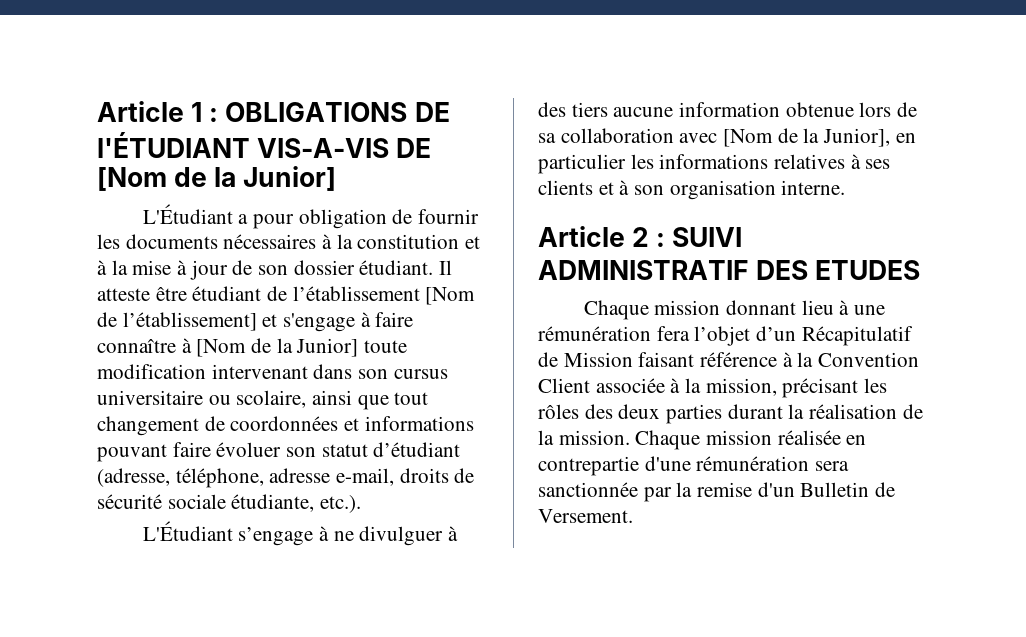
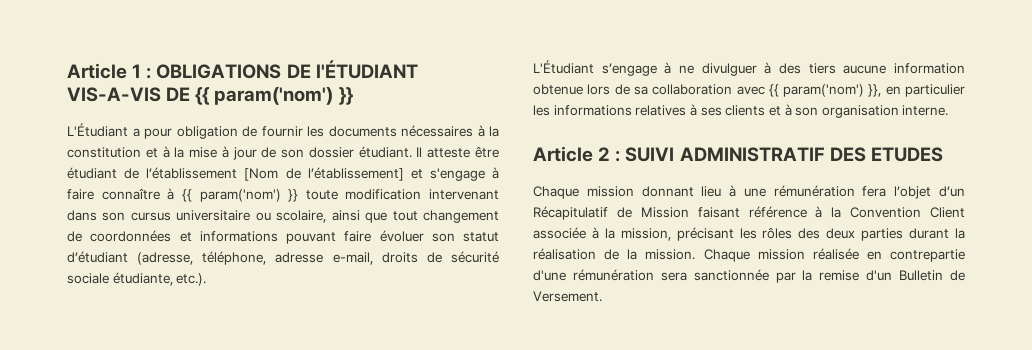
- Article 1 : OBLIGATIONS DE l'ÉTUDIANT VIS-A-VIS DE [Nom de la Junior]
+ Article 1 : OBLIGATIONS DE l'ÉTUDIANT VIS-A-VIS DE {{ param('nom') }}
- Il atteste être étudiant de l’établissement [Nom de l’établissement] et s'engage à faire connaître à [Nom de la Junior] toute modification intervenant dans son cursus universitaire ou scolaire, ainsi que tout changement de coordonnées et informations pouvant faire évoluer son statut d’étudiant (adresse, téléphone, adresse e-mail, droits de sécurité sociale étudiante, etc.).
+ Il atteste être étudiant de l’établissement [Nom de l’établissement] et s'engage à faire connaître à {{ param('nom') }} toute modification intervenant dans son cursus universitaire ou scolaire, ainsi que tout changement de coordonnées et informations pouvant faire évoluer son statut d’étudiant (adresse, téléphone, adresse e-mail, droits de sécurité sociale étudiante, etc.).
- L'Étudiant s’engage à ne divulguer à des tiers aucune information obtenue lors de sa collaboration avec [Nom de la Junior], en particulier les informations relatives à ses clients et à son organisation interne.
+ L'Étudiant s’engage à ne divulguer à des tiers aucune information obtenue lors de sa collaboration avec {{ param('nom') }}, en particulier les informations relatives à ses clients et à son organisation interne.

